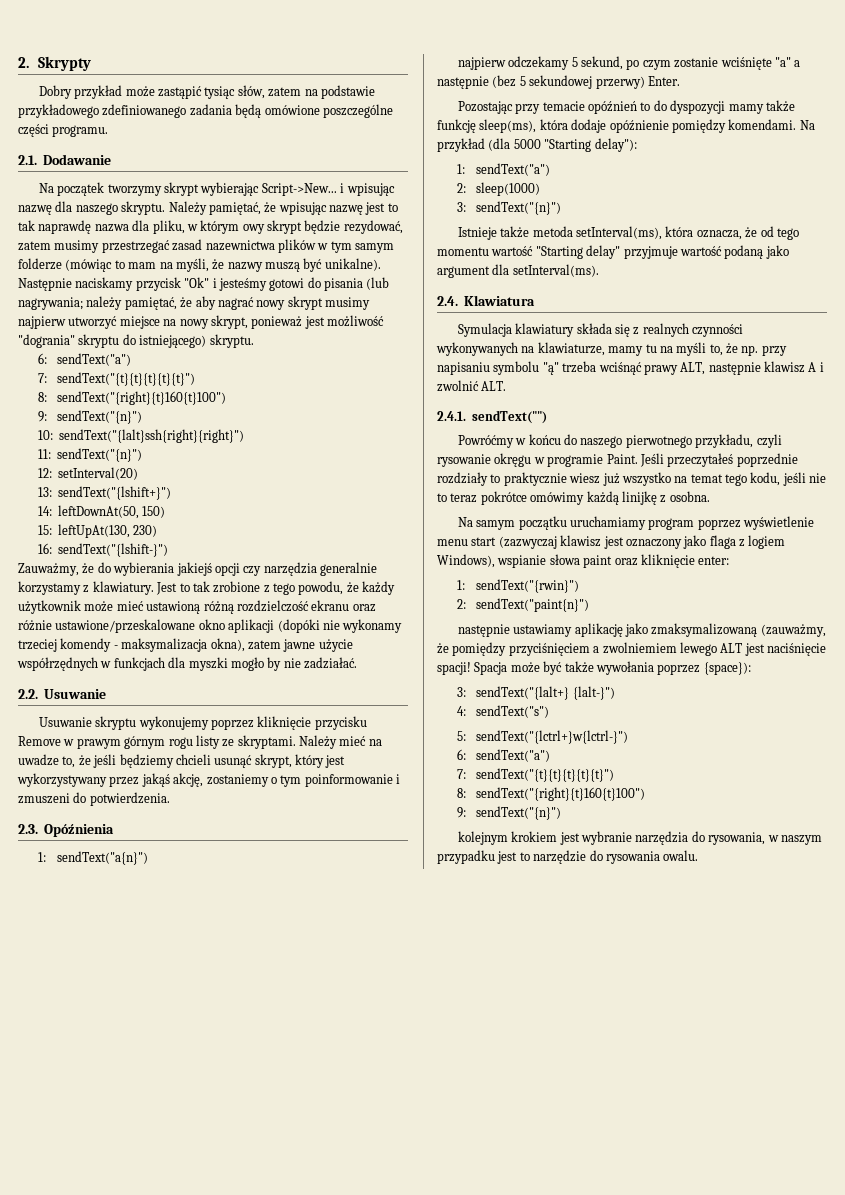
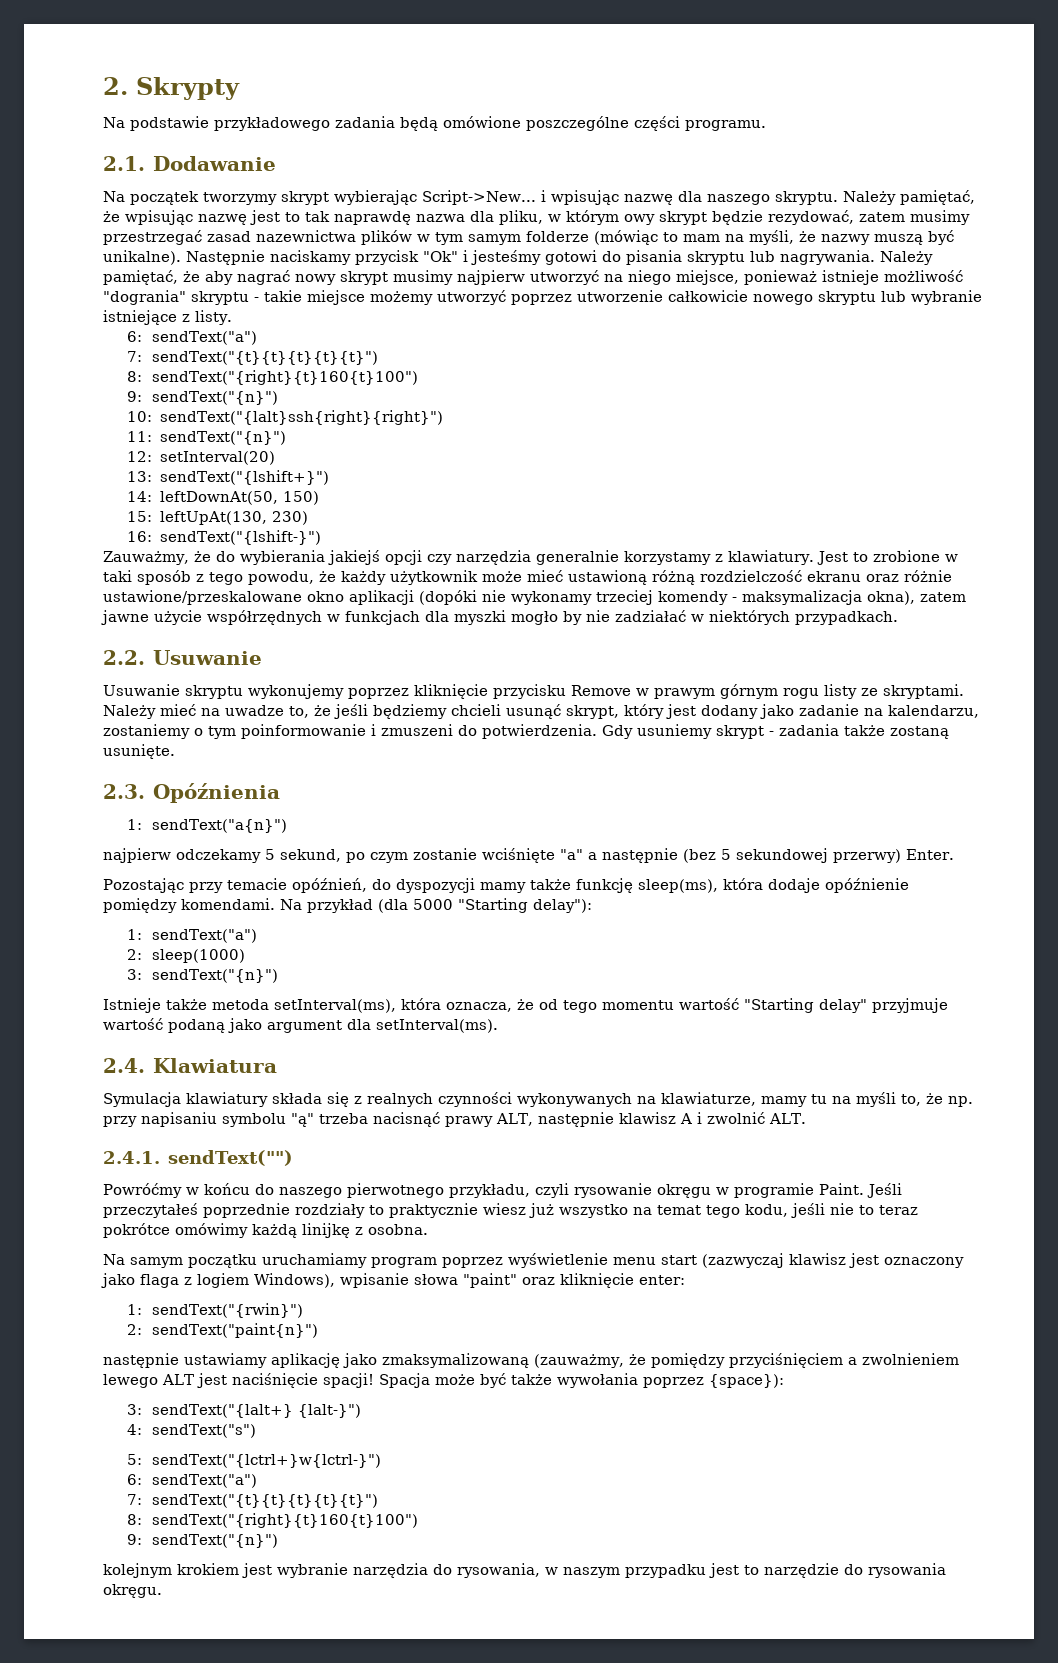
- Dobry przykład może zastąpić tysiąc słów, zatem na podstawie przykładowego zdefiniowanego zadania będą omówione poszczególne części programu.
+ Na podstawie przykładowego zadania będą omówione poszczególne części programu.
- Następnie naciskamy przycisk "Ok" i jesteśmy gotowi do pisania (lub nagrywania; należy pamiętać, że aby nagrać nowy skrypt musimy najpierw utworzyć miejsce na nowy skrypt, ponieważ jest możliwość "dogrania" skryptu do istniejącego) skryptu.
+ Następnie naciskamy przycisk "Ok" i jesteśmy gotowi do pisania skryptu lub nagrywania. Należy pamiętać, że aby nagrać nowy skrypt musimy najpierw utworzyć na niego miejsce, ponieważ istnieje możliwość "dogrania" skryptu - takie miejsce możemy utworzyć poprzez utworzenie całkowicie nowego skryptu lub wybranie istniejące z listy.
- Jest to tak zrobione z tego powodu, że każdy użytkownik może mieć ustawioną różną rozdzielczość ekranu oraz różnie ustawione/przeskalowane okno aplikacji (dopóki nie wykonamy trzeciej komendy - maksymalizacja okna), zatem jawne użycie współrzędnych w funkcjach dla myszki mogło by nie zadziałać.
+ Jest to zrobione w taki sposób z tego powodu, że każdy użytkownik może mieć ustawioną różną rozdzielczość ekranu oraz różnie ustawione/przeskalowane okno aplikacji (dopóki nie wykonamy trzeciej komendy - maksymalizacja okna), zatem jawne użycie współrzędnych w funkcjach dla myszki mogło by nie zadziałać w niektórych przypadkach.
- Należy mieć na uwadze to, że jeśli będziemy chcieli usunąć skrypt, który jest wykorzystywany przez jakąś akcję, zostaniemy o tym poinformowanie i zmuszeni do potwierdzenia.
+ Należy mieć na uwadze to, że jeśli będziemy chcieli usunąć skrypt, który jest dodany jako zadanie na kalendarzu, zostaniemy o tym poinformowanie i zmuszeni do potwierdzenia. Gdy usuniemy skrypt - zadania także zostaną usunięte.
- Pozostając przy temacie opóźnień to do dyspozycji mamy także funkcję sleep(ms), która dodaje opóźnienie pomiędzy komendami.
+ Pozostając przy temacie opóźnień, do dyspozycji mamy także funkcję sleep(ms), która dodaje opóźnienie pomiędzy komendami.
- Symulacja klawiatury składa się z realnych czynności wykonywanych na klawiaturze, mamy tu na myśli to, że np. przy napisaniu symbolu "ą" trzeba wciśnąć prawy ALT, następnie klawisz A i zwolnić ALT.
+ Symulacja klawiatury składa się z realnych czynności wykonywanych na klawiaturze, mamy tu na myśli to, że np. przy napisaniu symbolu "ą" trzeba nacisnąć prawy ALT, następnie klawisz A i zwolnić ALT.
- Na samym początku uruchamiamy program poprzez wyświetlenie menu start (zazwyczaj klawisz jest oznaczony jako flaga z logiem Windows), wspianie słowa paint oraz kliknięcie enter:
+ Na samym początku uruchamiamy program poprzez wyświetlenie menu start (zazwyczaj klawisz jest oznaczony jako flaga z logiem Windows), wpisanie słowa "paint" oraz kliknięcie enter:
- następnie ustawiamy aplikację jako zmaksymalizowaną (zauważmy, że pomiędzy przyciśnięciem a zwolniemiem lewego ALT jest naciśnięcie spacji!
+ następnie ustawiamy aplikację jako zmaksymalizowaną (zauważmy, że pomiędzy przyciśnięciem a zwolnieniem lewego ALT jest naciśnięcie spacji!
- kolejnym krokiem jest wybranie narzędzia do rysowania, w naszym przypadku jest to narzędzie do rysowania owalu.
+ kolejnym krokiem jest wybranie narzędzia do rysowania, w naszym przypadku jest to narzędzie do rysowania okręgu.

